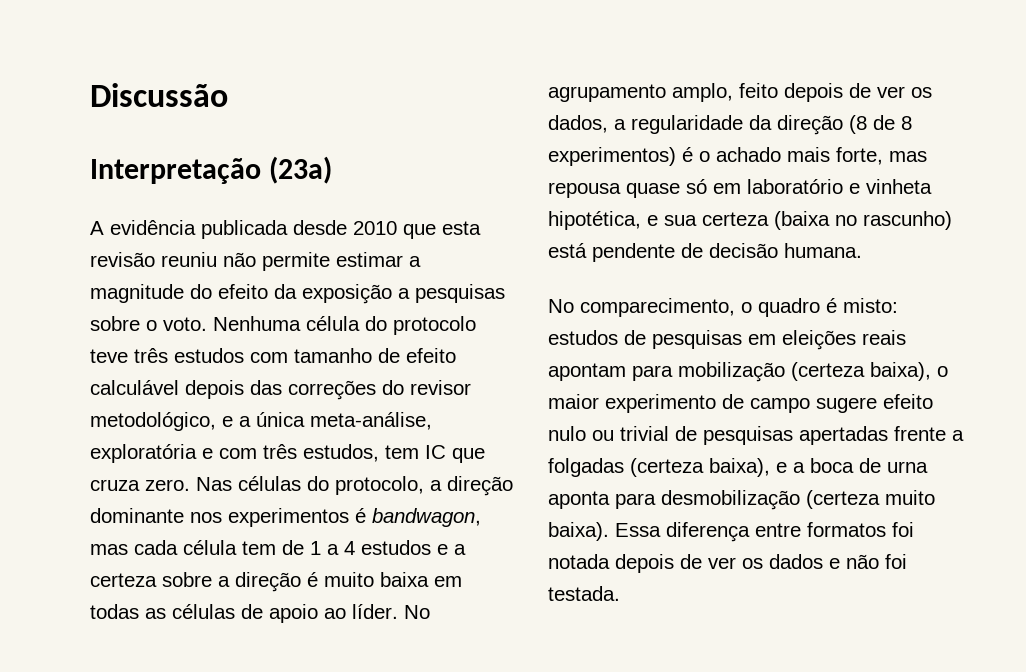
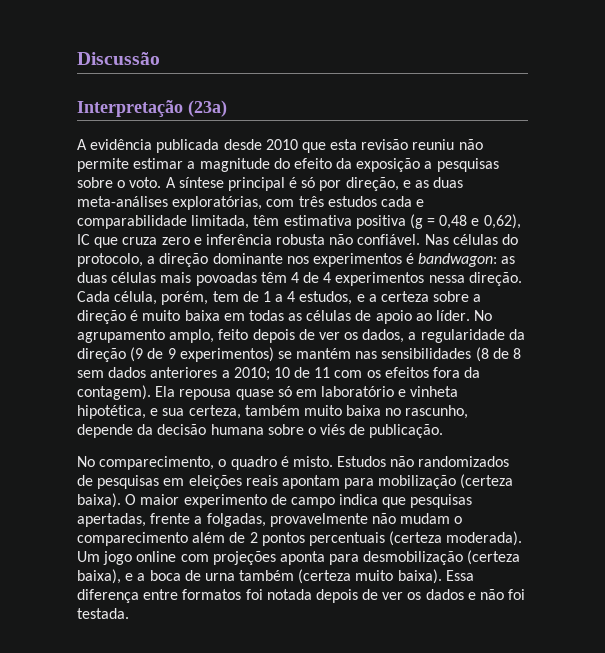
- Nenhuma célula do protocolo teve três estudos com tamanho de efeito calculável depois das correções do revisor metodológico, e a única meta-análise, exploratória e com três estudos, tem IC que cruza zero.
+ A síntese principal é só por direção, e as duas meta-análises exploratórias, com três estudos cada e comparabilidade limitada, têm estimativa positiva (g = 0,48 e 0,62), IC que cruza zero e inferência robusta não confiável.
- Nas células do protocolo, a direção dominante nos experimentos é bandwagon, mas cada célula tem de 1 a 4 estudos e a certeza sobre a direção é muito baixa em todas as células de apoio ao líder.
+ Nas células do protocolo, a direção dominante nos experimentos é bandwagon: as duas células mais povoadas têm 4 de 4 experimentos nessa direção. Cada célula, porém, tem de 1 a 4 estudos, e a certeza sobre a direção é muito baixa em todas as células de apoio ao líder.
- No agrupamento amplo, feito depois de ver os dados, a regularidade da direção (8 de 8 experimentos) é o achado mais forte, mas repousa quase só em laboratório e vinheta hipotética, e sua certeza (baixa no rascunho) está pendente de decisão humana.
+ No agrupamento amplo, feito depois de ver os dados, a regularidade da direção (9 de 9 experimentos) se mantém nas sensibilidades (8 de 8 sem dados anteriores a 2010; 10 de 11 com os efeitos fora da contagem). Ela repousa quase só em laboratório e vinheta hipotética, e sua certeza, também muito baixa no rascunho, depende da decisão humana sobre o viés de publicação.
- No comparecimento, o quadro é misto: estudos de pesquisas em eleições reais apontam para mobilização (certeza baixa), o maior experimento de campo sugere efeito nulo ou trivial de pesquisas apertadas frente a folgadas (certeza baixa), e a boca de urna aponta para desmobilização (certeza muito baixa).
+ No comparecimento, o quadro é misto. Estudos não randomizados de pesquisas em eleições reais apontam para mobilização (certeza baixa). O maior experimento de campo indica que pesquisas apertadas, frente a folgadas, provavelmente não mudam o comparecimento além de 2 pontos percentuais (certeza moderada). Um jogo online com projeções aponta para desmobilização (certeza baixa), e a boca de urna também (certeza muito baixa).

